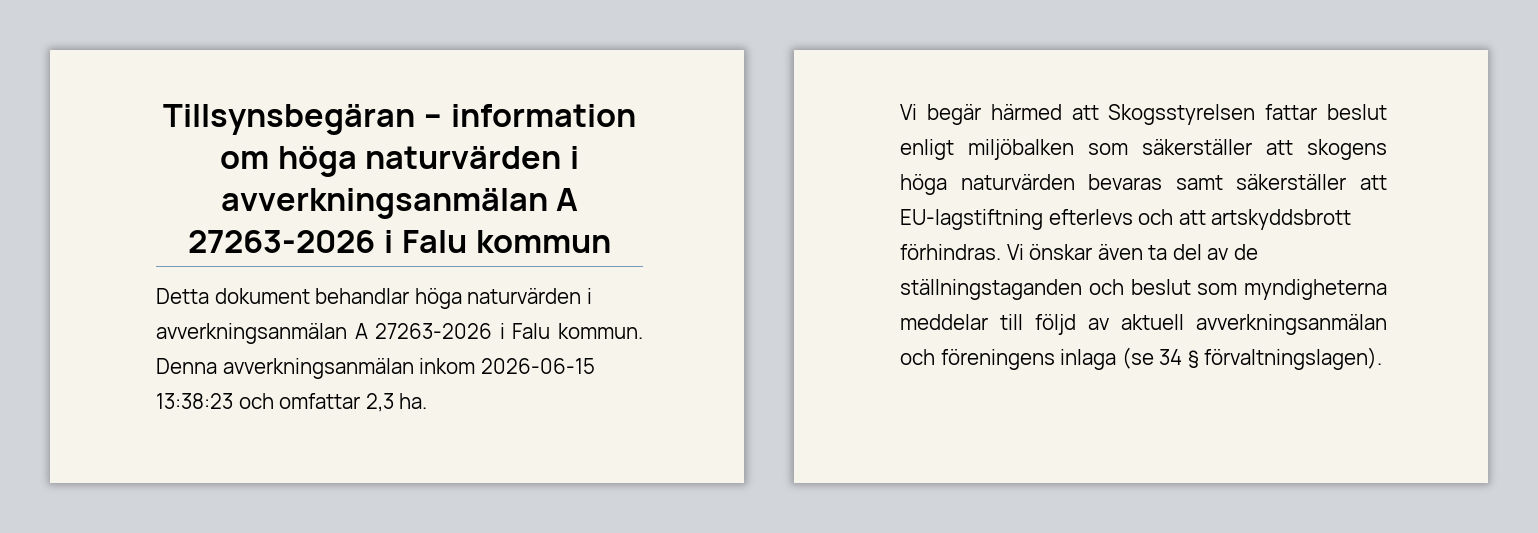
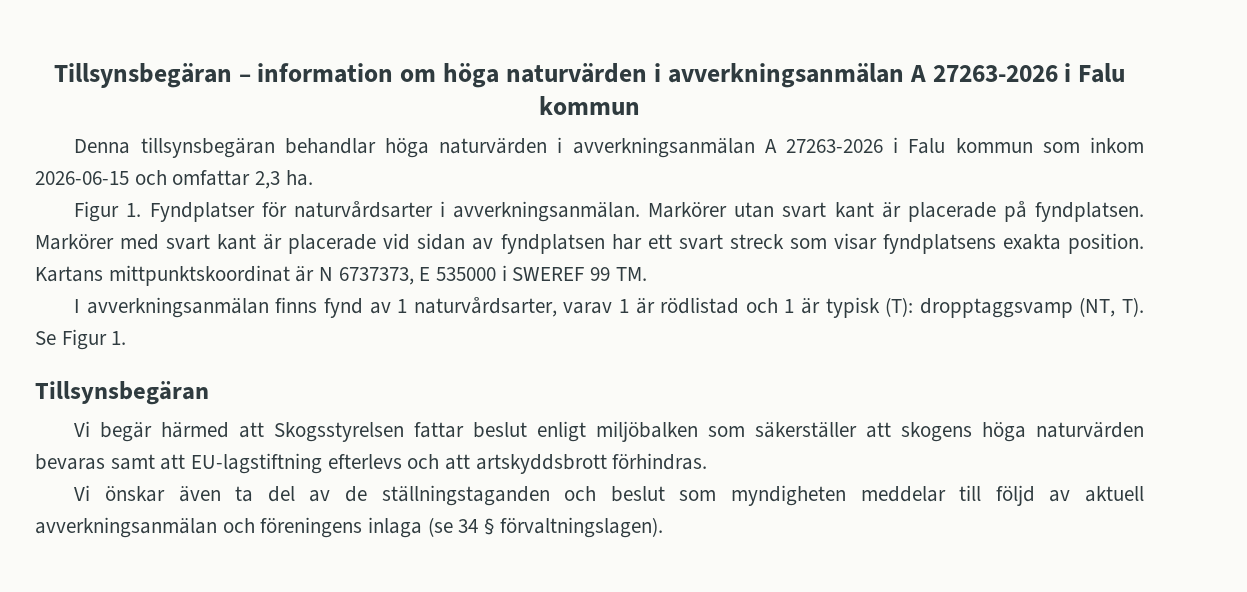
- Detta dokument behandlar höga naturvärden i avverkningsanmälan A 27263-2026 i Falu kommun. Denna avverkningsanmälan inkom 2026-06-15 13:38:23 och omfattar 2,3 ha.
+ Denna tillsynsbegäran behandlar höga naturvärden i avverkningsanmälan A 27263-2026 i Falu kommun som inkom 2026-06-15 och omfattar 2,3 ha.
+ Figur 1. Fyndplatser för naturvårdsarter i avverkningsanmälan. Markörer utan svart kant är placerade på fyndplatsen. Markörer med svart kant är placerade vid sidan av fyndplatsen har ett svart streck som visar fyndplatsens exakta position. Kartans mittpunktskoordinat är N 6737373, E 535000 i SWEREF 99 TM.
+ I avverkningsanmälan finns fynd av 1 naturvårdsarter, varav 1 är rödlistad och 1 är typisk (T): dropptaggsvamp (NT, T). Se Figur 1.
+ Tillsynsbegäran
- Vi begär härmed att Skogsstyrelsen fattar beslut enligt miljöbalken som säkerställer att skogens höga naturvärden bevaras samt säkerställer att EU-lagstiftning efterlevs och att artskyddsbrott förhindras. Vi önskar även ta del av de ställningstaganden och beslut som myndigheterna meddelar till följd av aktuell avverkningsanmälan och föreningens inlaga (se 34 § förvaltningslagen).
+ Vi begär härmed att Skogsstyrelsen fattar beslut enligt miljöbalken som säkerställer att skogens höga naturvärden bevaras samt att EU-lagstiftning efterlevs och att artskyddsbrott förhindras.
+ Vi önskar även ta del av de ställningstaganden och beslut som myndigheten meddelar till följd av aktuell avverkningsanmälan och föreningens inlaga (se 34 § förvaltningslagen).

